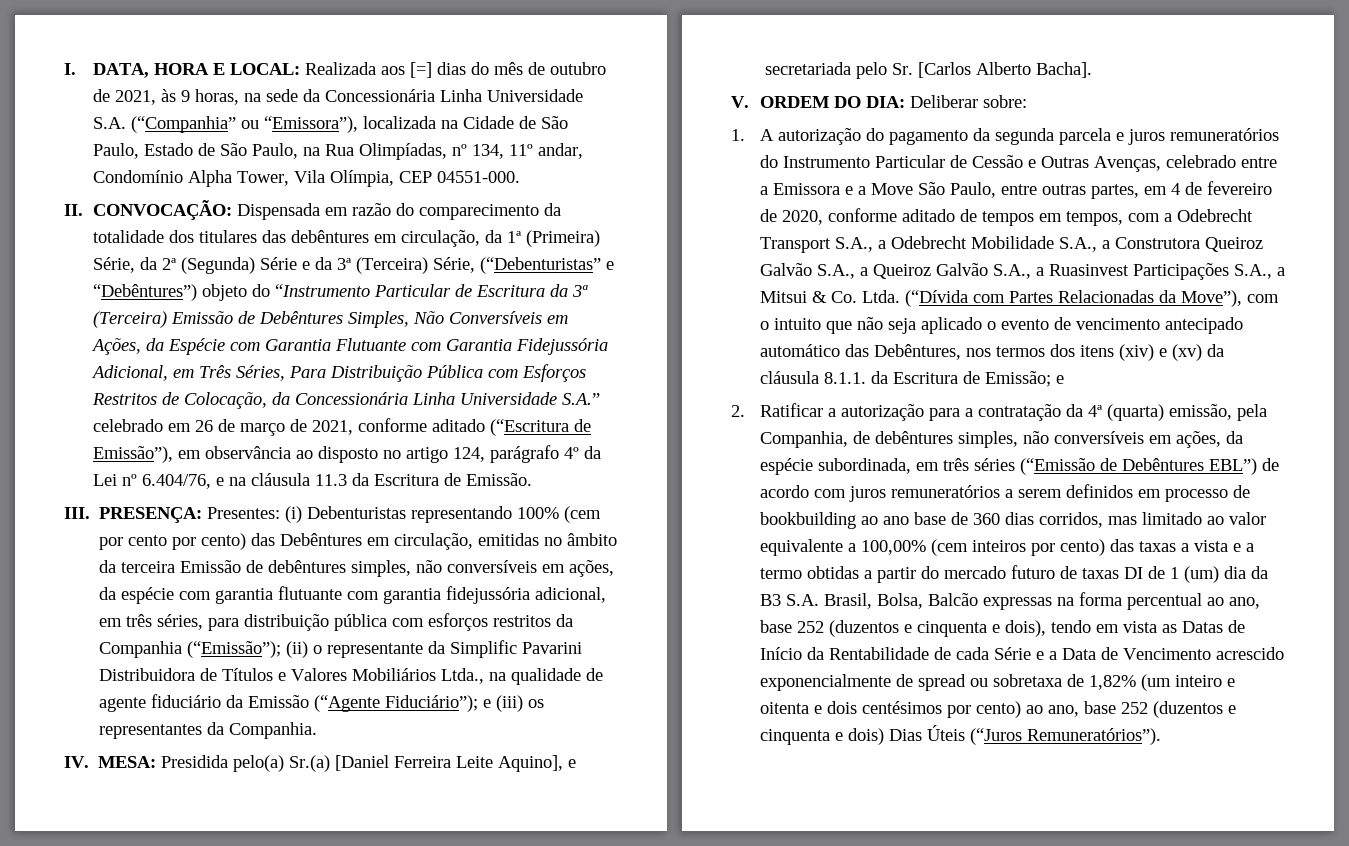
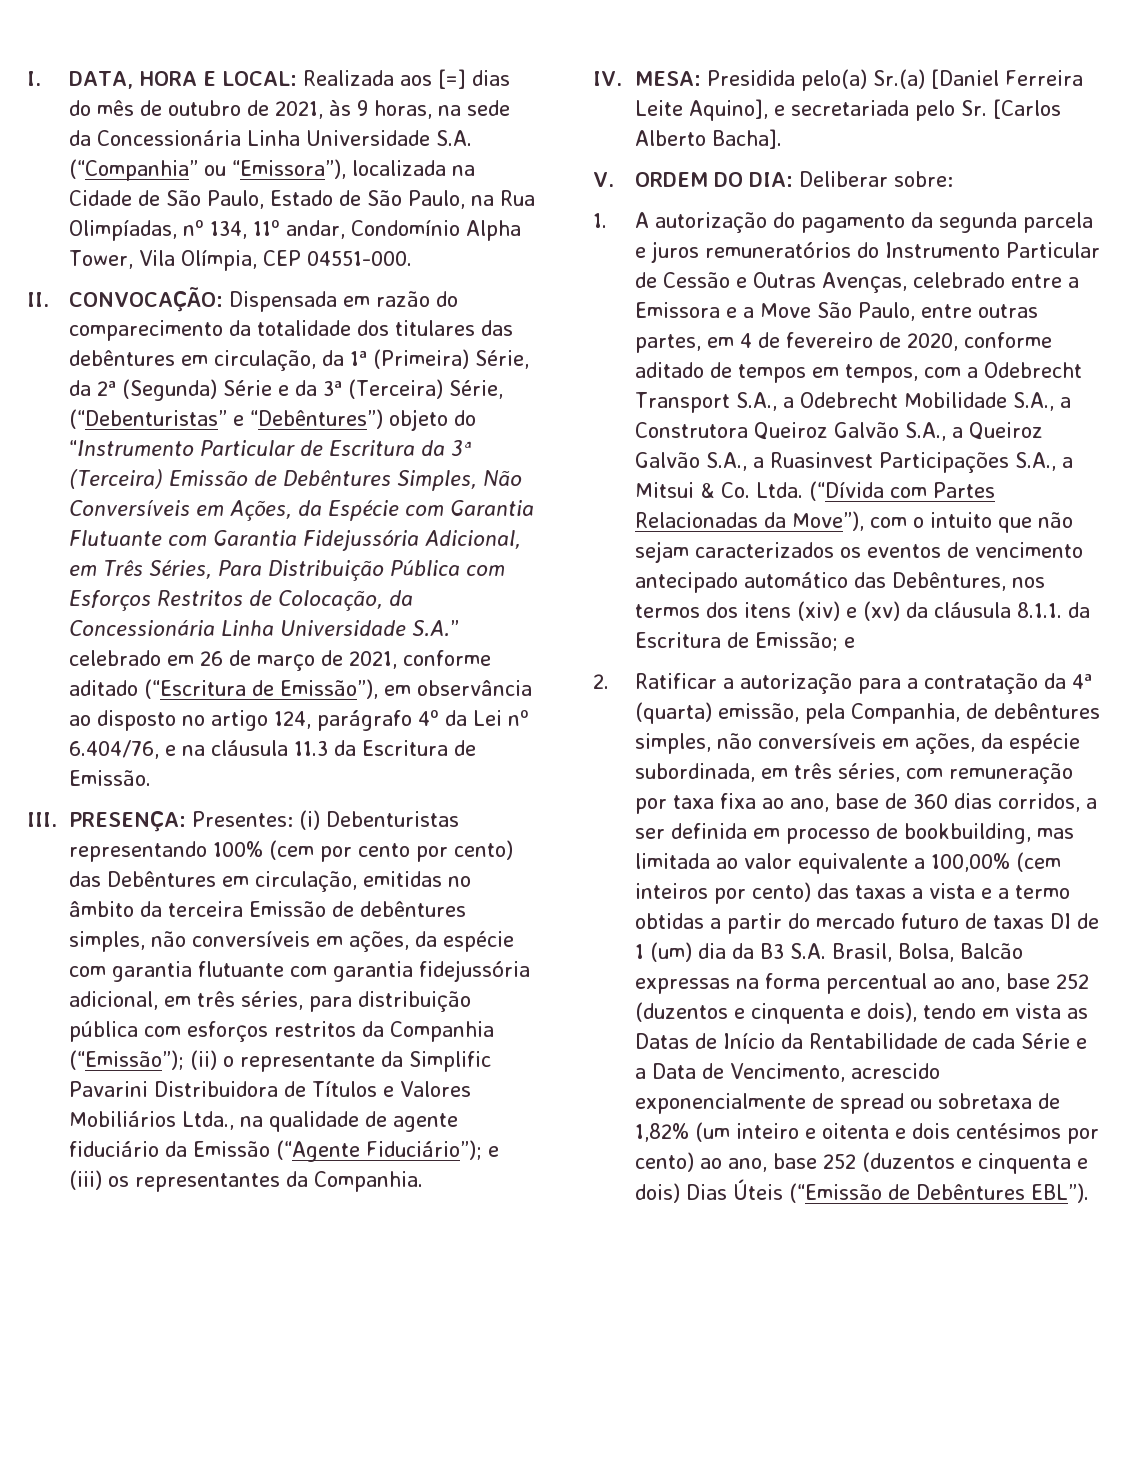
- (“Dívida com Partes Relacionadas da Move”), com o intuito que não seja aplicado o evento de vencimento antecipado automático das Debêntures, nos termos dos itens (xiv) e (xv) da cláusula 8.1.1. da Escritura de Emissão; e
+ (“Dívida com Partes Relacionadas da Move”), com o intuito que não sejam caracterizados os eventos de vencimento antecipado automático das Debêntures, nos termos dos itens (xiv) e (xv) da cláusula 8.1.1. da Escritura de Emissão; e
- 2. Ratificar a autorização para a contratação da 4ª (quarta) emissão, pela Companhia, de debêntures simples, não conversíveis em ações, da espécie subordinada, em três séries (“Emissão de Debêntures EBL”) de acordo com juros remuneratórios a serem definidos em processo de bookbuilding ao ano base de 360 dias corridos, mas limitado ao valor equivalente a 100,00% (cem inteiros por cento) das taxas a vista e a termo obtidas a partir do mercado futuro de taxas DI de 1 (um) dia da B3 S.A. Brasil, Bolsa, Balcão expressas na forma percentual ao ano, base 252 (duzentos e cinquenta e dois), tendo em vista as Datas de Início da Rentabilidade de cada Série e a Data de Vencimento acrescido exponencialmente de spread ou sobretaxa de 1,82% (um inteiro e oitenta e dois centésimos por cento) ao ano, base 252 (duzentos e cinquenta e dois) Dias Úteis (“Juros Remuneratórios”).
+ 2. Ratificar a autorização para a contratação da 4ª (quarta) emissão, pela Companhia, de debêntures simples, não conversíveis em ações, da espécie subordinada, em três séries, com remuneração por taxa fixa ao ano, base de 360 dias corridos, a ser definida em processo de bookbuilding, mas limitada ao valor equivalente a 100,00% (cem inteiros por cento) das taxas a vista e a termo obtidas a partir do mercado futuro de taxas DI de 1 (um) dia da B3 S.A. Brasil, Bolsa, Balcão expressas na forma percentual ao ano, base 252 (duzentos e cinquenta e dois), tendo em vista as Datas de Início da Rentabilidade de cada Série e a Data de Vencimento, acrescido exponencialmente de spread ou sobretaxa de 1,82% (um inteiro e oitenta e dois centésimos por cento) ao ano, base 252 (duzentos e cinquenta e dois) Dias Úteis (“Emissão de Debêntures EBL”).

